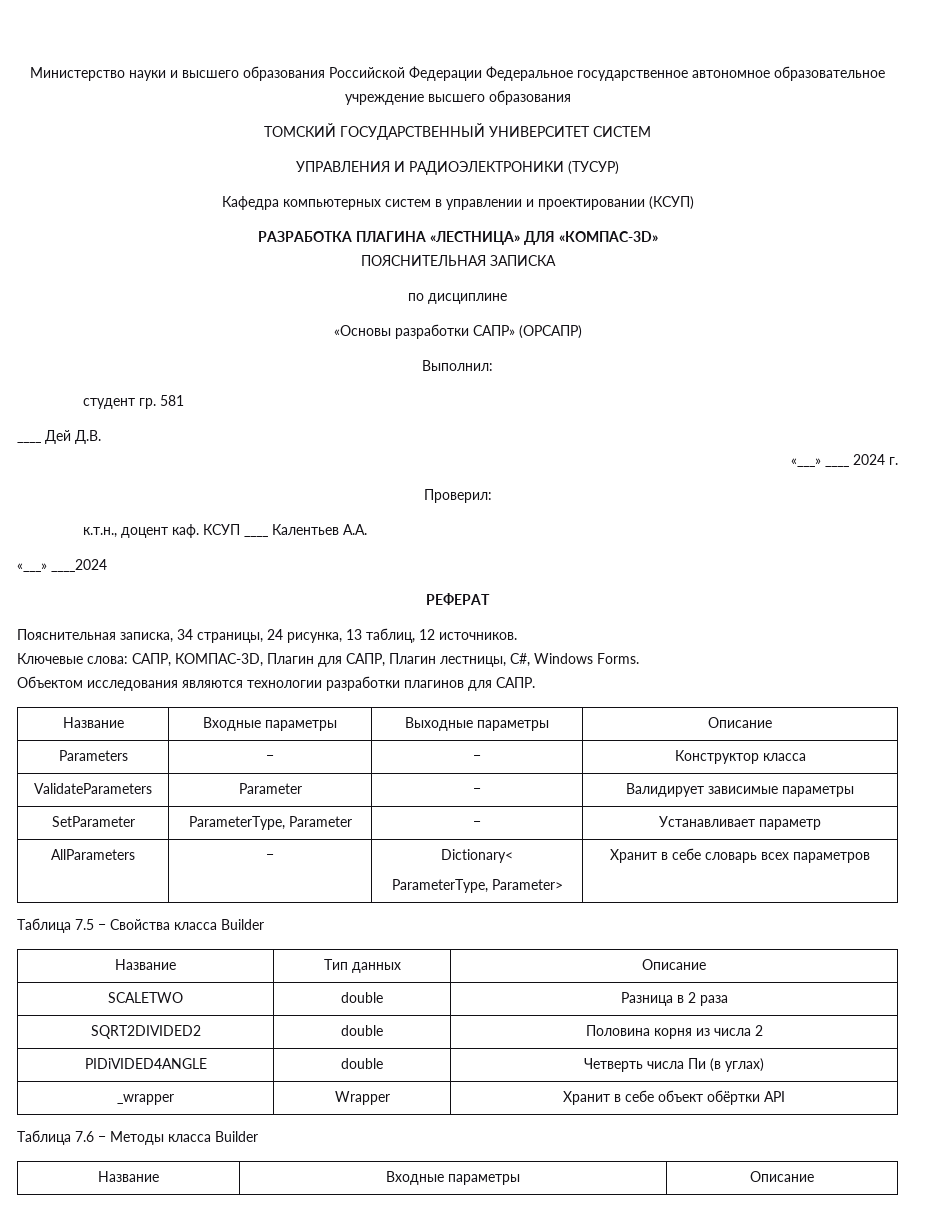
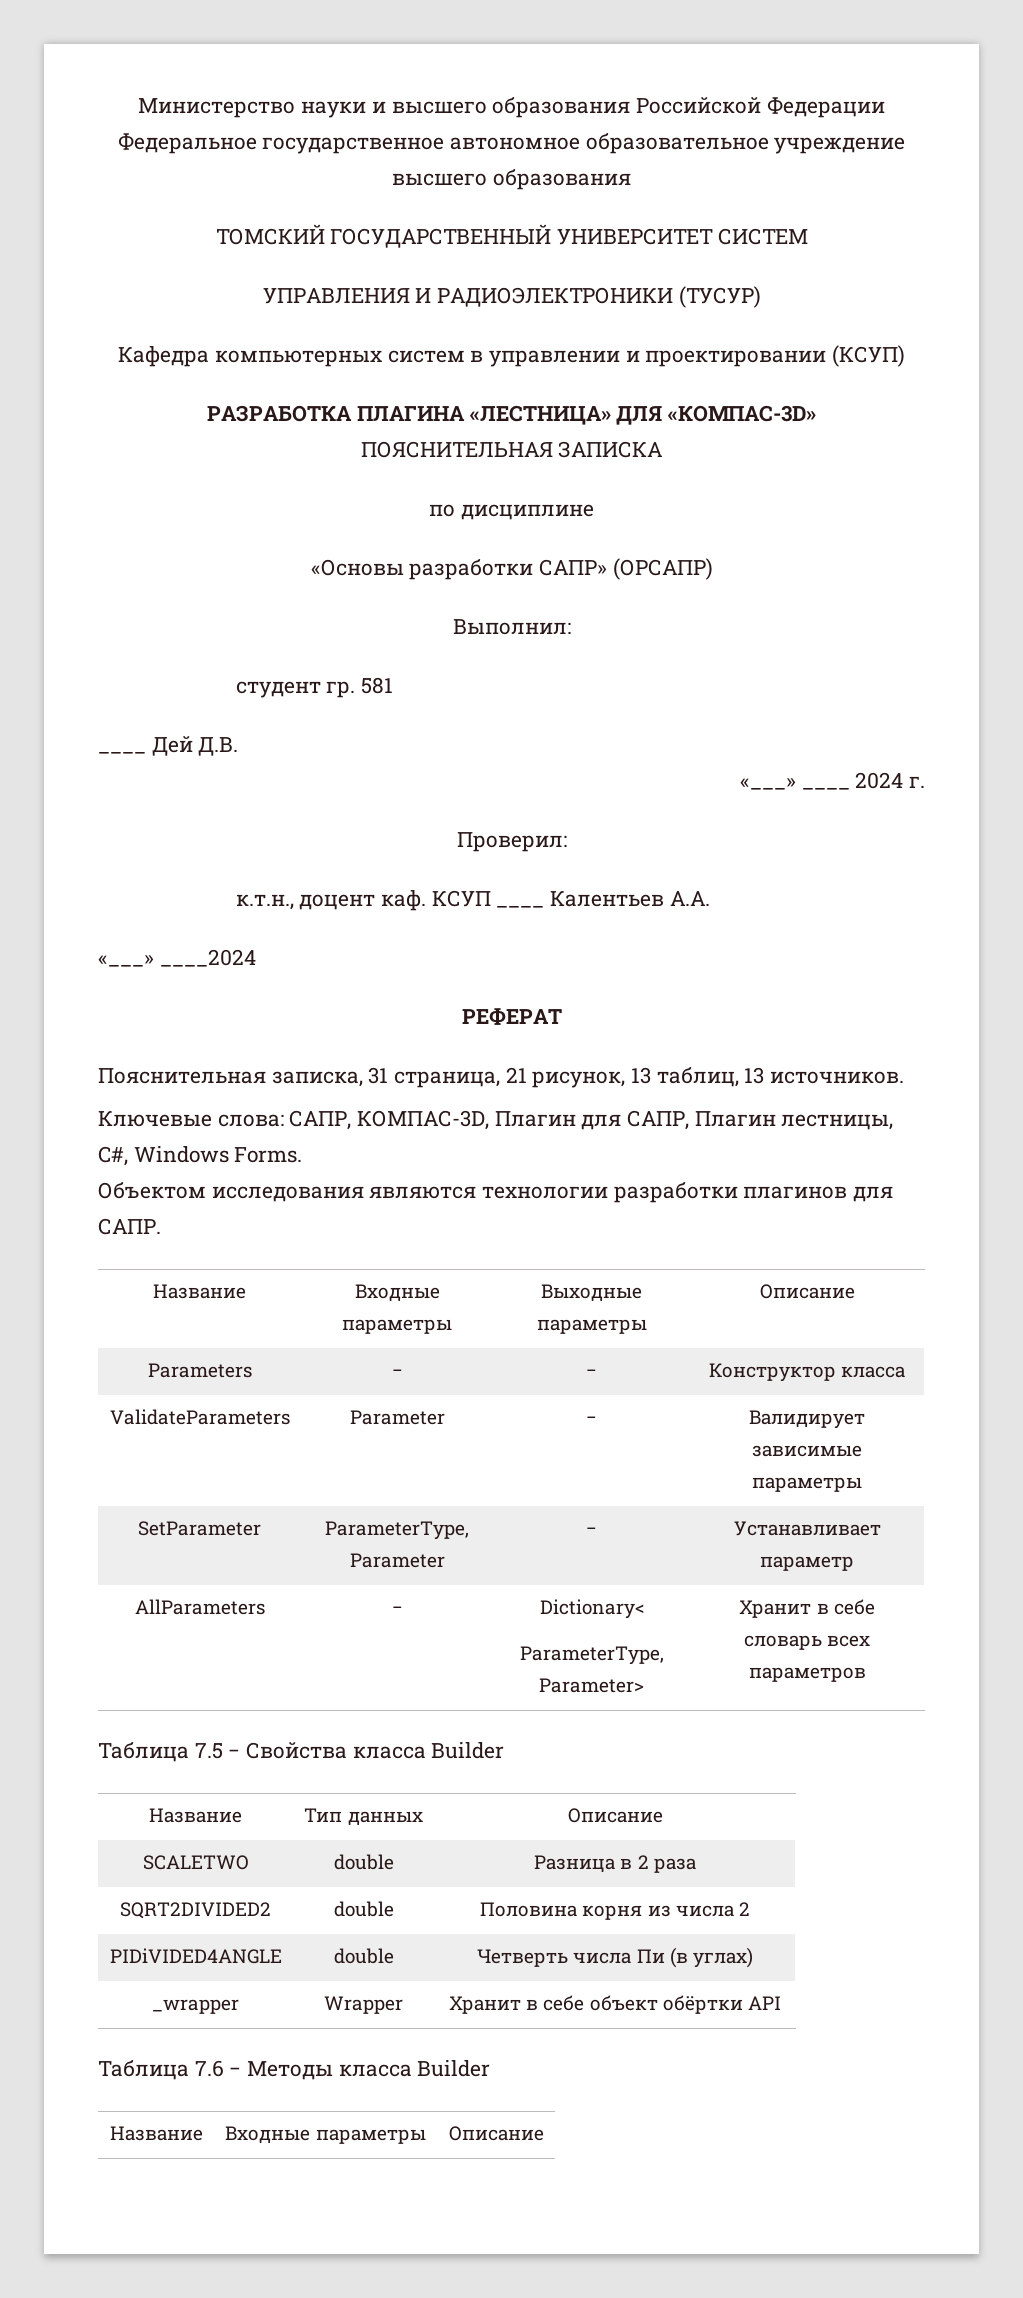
- Пояснительная записка, 34 страницы, 24 рисунка, 13 таблиц, 12 источников.
+ Пояснительная записка, 31 страница, 21 рисунок, 13 таблиц, 13 источников.

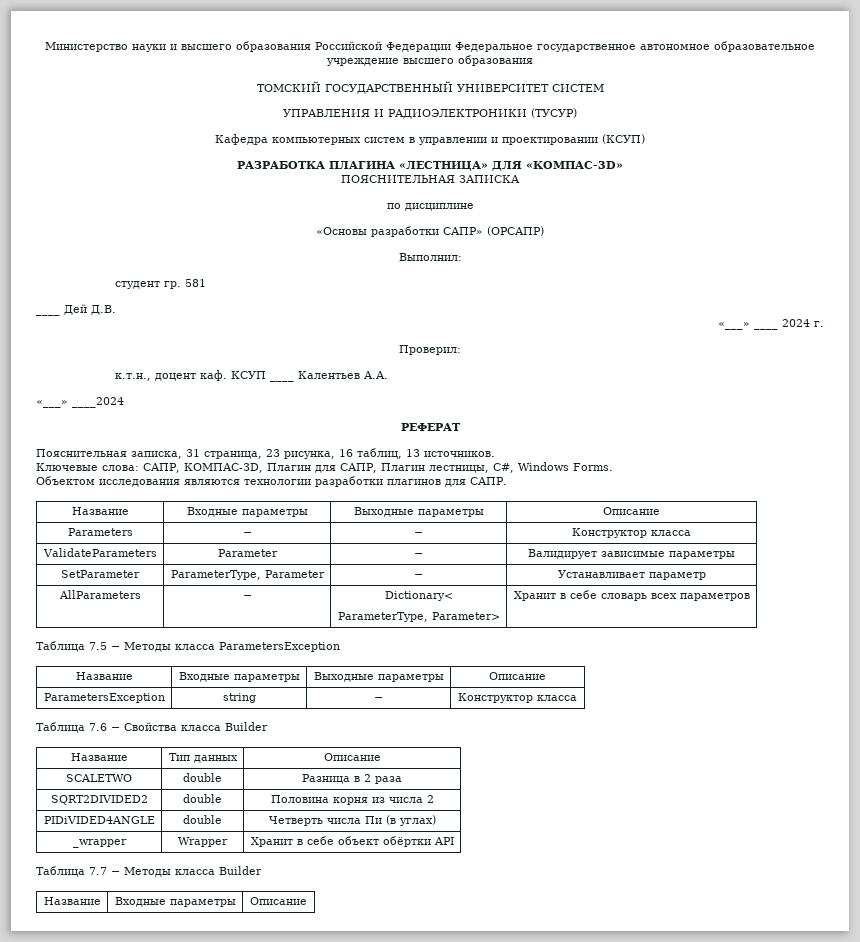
- Пояснительная записка, 31 страница, 21 рисунок, 13 таблиц, 13 источников.
+ Пояснительная записка, 31 страница, 23 рисунка, 16 таблиц, 13 источников.
- Таблица 7.5 − Свойства класса Builder
+ Таблица 7.5 − Методы класса ParametersException
+ Название | Входные параметры | Выходные параметры | Описание
+ ParametersException | string | − | Конструктор класса
+ Таблица 7.6 − Свойства класса Builder
- Таблица 7.6 − Методы класса Builder
+ Таблица 7.7 − Методы класса Builder

